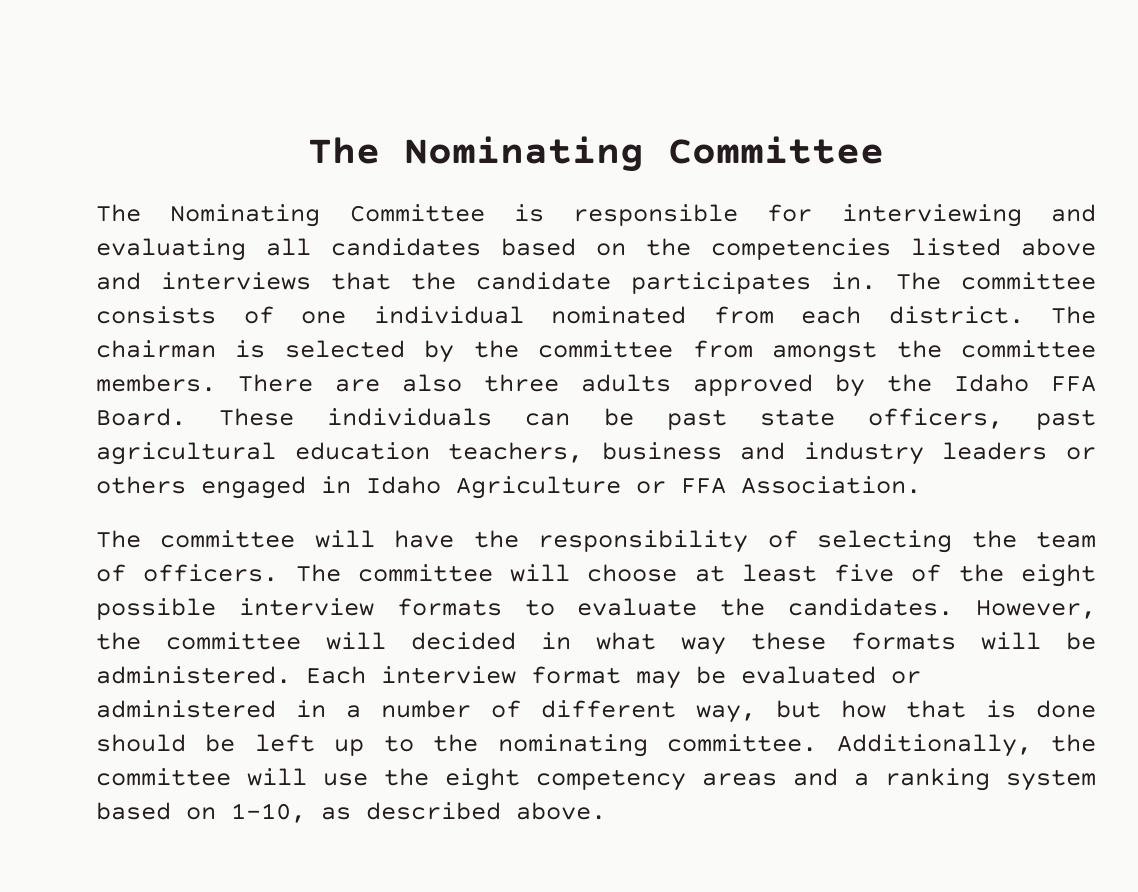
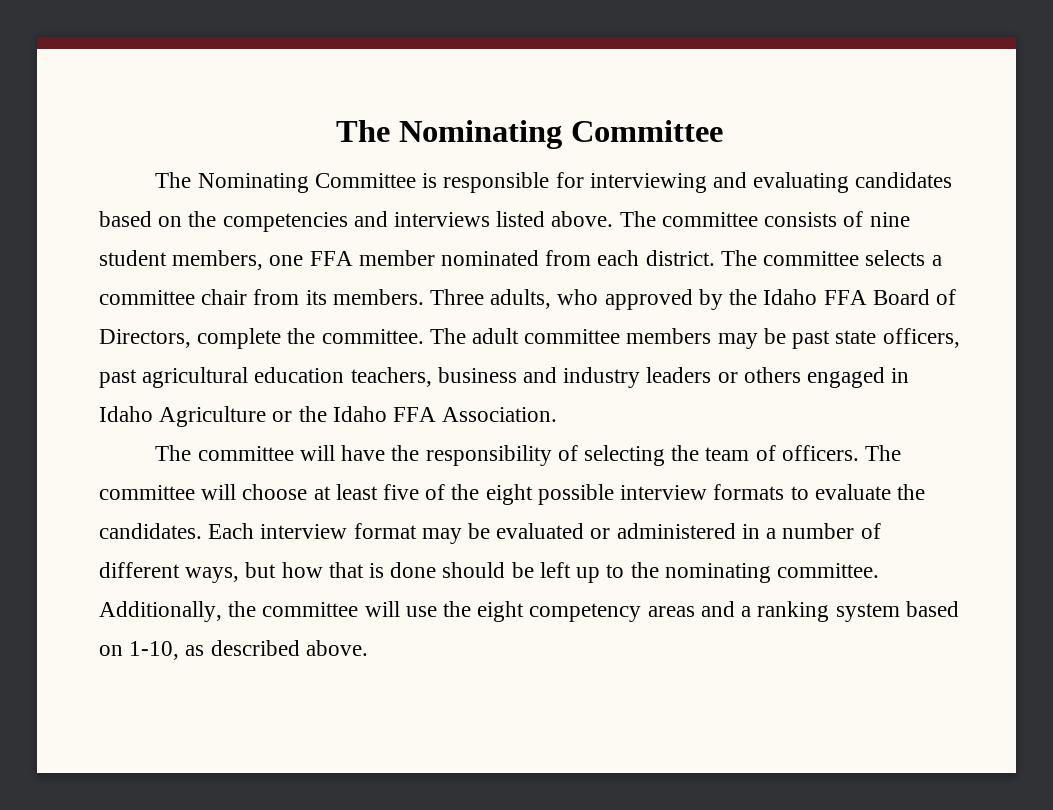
- The Nominating Committee is responsible for interviewing and evaluating all candidates based on the competencies listed above and interviews that the candidate participates in. The committee consists of one individual nominated from each district.
+ The Nominating Committee is responsible for interviewing and evaluating candidates based on the competencies and interviews listed above. The committee consists of nine student members, one FFA member nominated from each district.
- The chairman is selected by the committee from amongst the committee members. There are also three adults approved by the Idaho FFA Board. These individuals can be past state officers, past agricultural education teachers, business and industry leaders or others engaged in Idaho Agriculture or FFA Association.
+ The committee selects a committee chair from its members. Three adults, who approved by the Idaho FFA Board of Directors, complete the committee. The adult committee members may be past state officers, past agricultural education teachers, business and industry leaders or others engaged in Idaho Agriculture or the Idaho FFA Association.
- However, the committee will decided in what way these formats will be administered.
- Each interview format may be evaluated or administered in a number of different way, but how that is done should be left up to the nominating committee.
+ Each interview format may be evaluated or administered in a number of different ways, but how that is done should be left up to the nominating committee.

